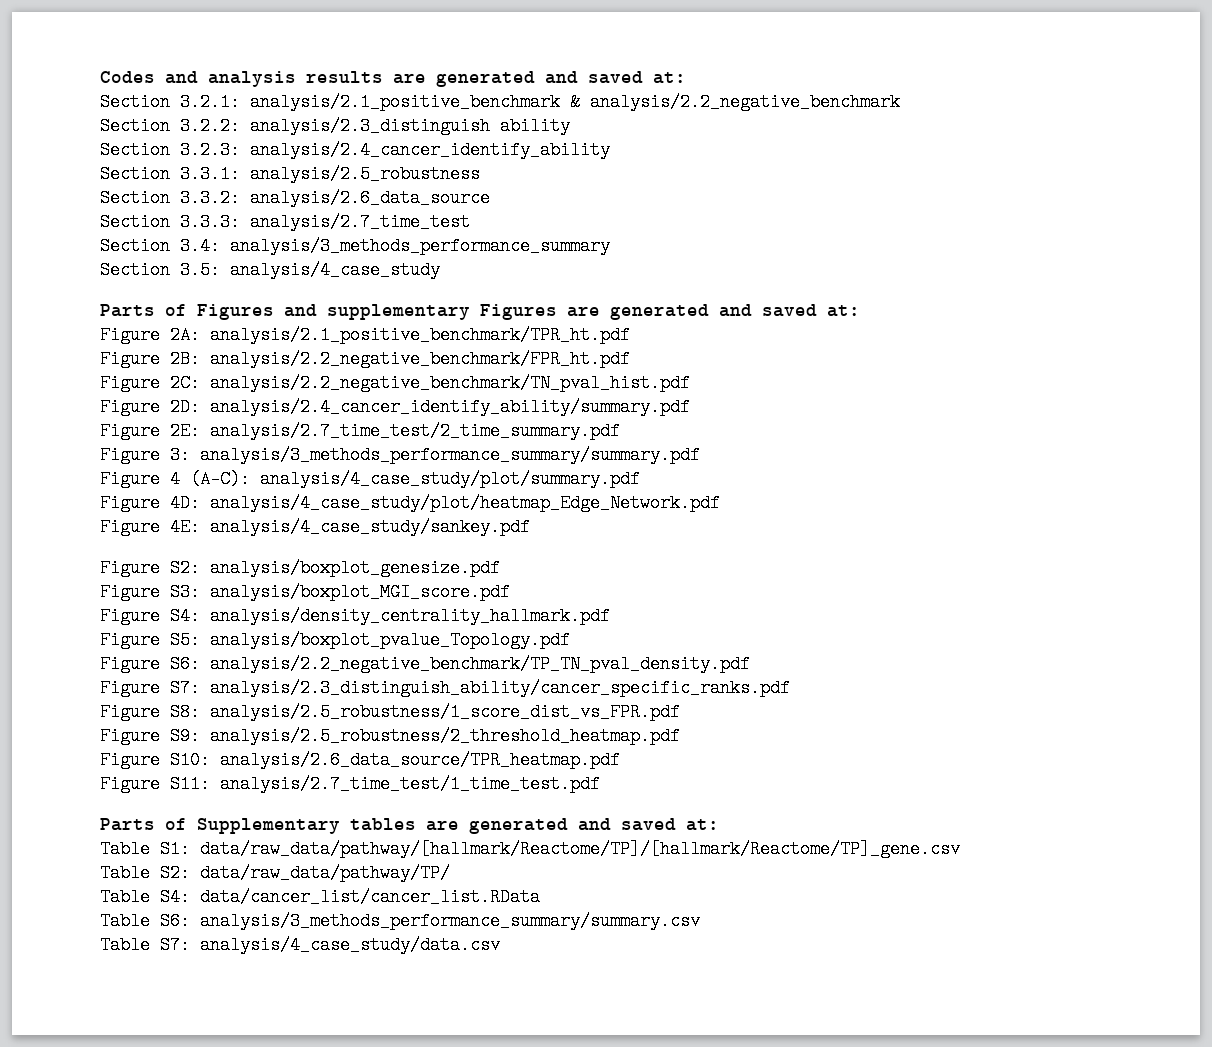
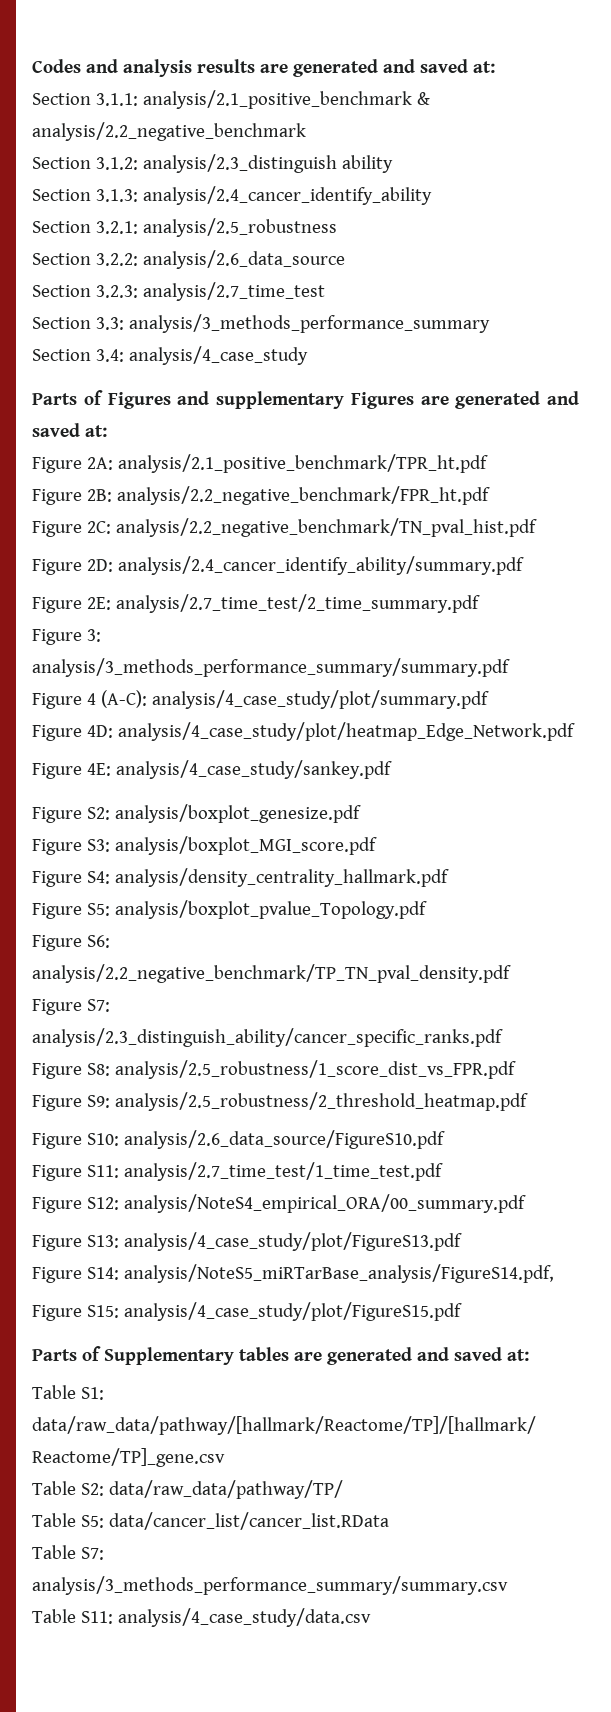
- Section 3.2.1: analysis/2.1_positive_benchmark & analysis/2.2_negative_benchmark
+ Section 3.1.1: analysis/2.1_positive_benchmark & analysis/2.2_negative_benchmark
- Section 3.2.2: analysis/2.3_distinguish ability
+ Section 3.1.2: analysis/2.3_distinguish ability
- Section 3.2.3: analysis/2.4_cancer_identify_ability
+ Section 3.1.3: analysis/2.4_cancer_identify_ability
- Section 3.3.1: analysis/2.5_robustness
+ Section 3.2.1: analysis/2.5_robustness
- Section 3.3.2: analysis/2.6_data_source
+ Section 3.2.2: analysis/2.6_data_source
- Section 3.3.3: analysis/2.7_time_test
+ Section 3.2.3: analysis/2.7_time_test
- Section 3.4: analysis/3_methods_performance_summary
+ Section 3.3: analysis/3_methods_performance_summary
- Section 3.5: analysis/4_case_study
+ Section 3.4: analysis/4_case_study
- Figure S10: analysis/2.6_data_source/TPR_heatmap.pdf
+ Figure S10: analysis/2.6_data_source/FigureS10.pdf
+ Figure S12: analysis/NoteS4_empirical_ORA/00_summary.pdf
+ Figure S13: analysis/4_case_study/plot/FigureS13.pdf
+ Figure S14: analysis/NoteS5_miRTarBase_analysis/FigureS14.pdf,
+ Figure S15: analysis/4_case_study/plot/FigureS15.pdf
- Table S4: data/cancer_list/cancer_list.RData
+ Table S5: data/cancer_list/cancer_list.RData
- Table S6: analysis/3_methods_performance_summary/summary.csv
+ Table S7: analysis/3_methods_performance_summary/summary.csv
- Table S7: analysis/4_case_study/data.csv
+ Table S11: analysis/4_case_study/data.csv

